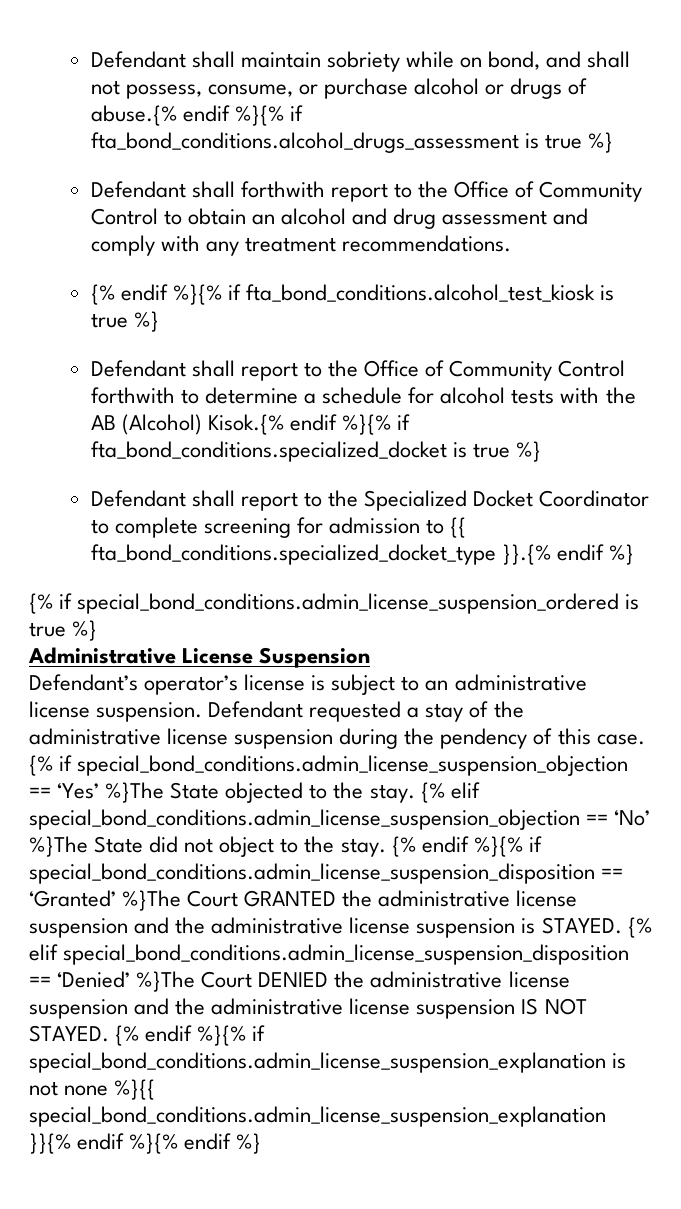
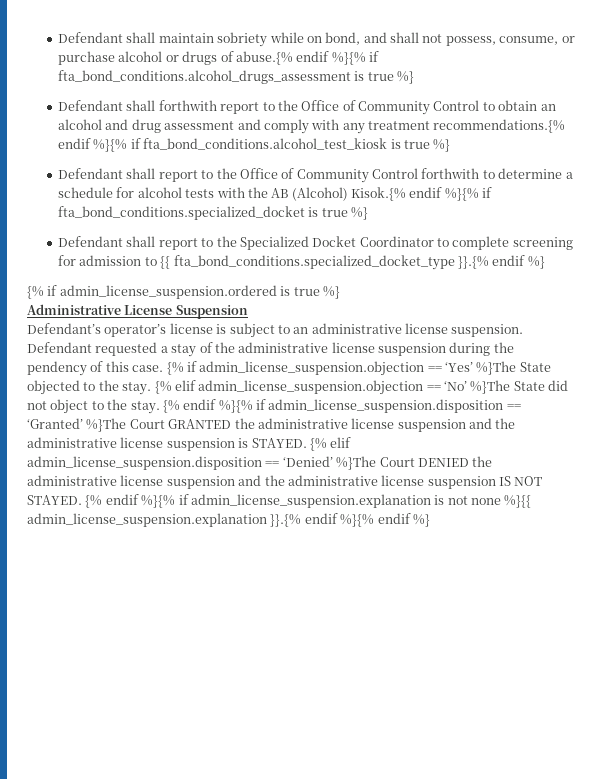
- Defendant shall forthwith report to the Office of Community Control to obtain an alcohol and drug assessment and comply with any treatment recommendations.
- {% endif %}{% if fta_bond_conditions.alcohol_test_kiosk is true %}
+ Defendant shall forthwith report to the Office of Community Control to obtain an alcohol and drug assessment and comply with any treatment recommendations.{% endif %}{% if fta_bond_conditions.alcohol_test_kiosk is true %}
- {% if special_bond_conditions.admin_license_suspension_ordered is true %}
+ {% if admin_license_suspension.ordered is true %}
- {% if special_bond_conditions.admin_license_suspension_objection == ‘Yes’ %}The State objected to the stay.
+ {% if admin_license_suspension.objection == ‘Yes’ %}The State objected to the stay.
- {% elif special_bond_conditions.admin_license_suspension_objection == ‘No’ %}The State did not object to the stay.
+ {% elif admin_license_suspension.objection == ‘No’ %}The State did not object to the stay.
- {% endif %}{% if special_bond_conditions.admin_license_suspension_disposition == ‘Granted’ %}The Court GRANTED the administrative license suspension and the administrative license suspension is STAYED.
+ {% endif %}{% if admin_license_suspension.disposition == ‘Granted’ %}The Court GRANTED the administrative license suspension and the administrative license suspension is STAYED.
- {% elif special_bond_conditions.admin_license_suspension_disposition == ‘Denied’ %}The Court DENIED the administrative license suspension and the administrative license suspension IS NOT STAYED.
+ {% elif admin_license_suspension.disposition == ‘Denied’ %}The Court DENIED the administrative license suspension and the administrative license suspension IS NOT STAYED.
- {% endif %}{% if special_bond_conditions.admin_license_suspension_explanation is not none %}{{ special_bond_conditions.admin_license_suspension_explanation }}{% endif %}{% endif %}
+ {% endif %}{% if admin_license_suspension.explanation is not none %}{{ admin_license_suspension.explanation }}.{% endif %}{% endif %}

